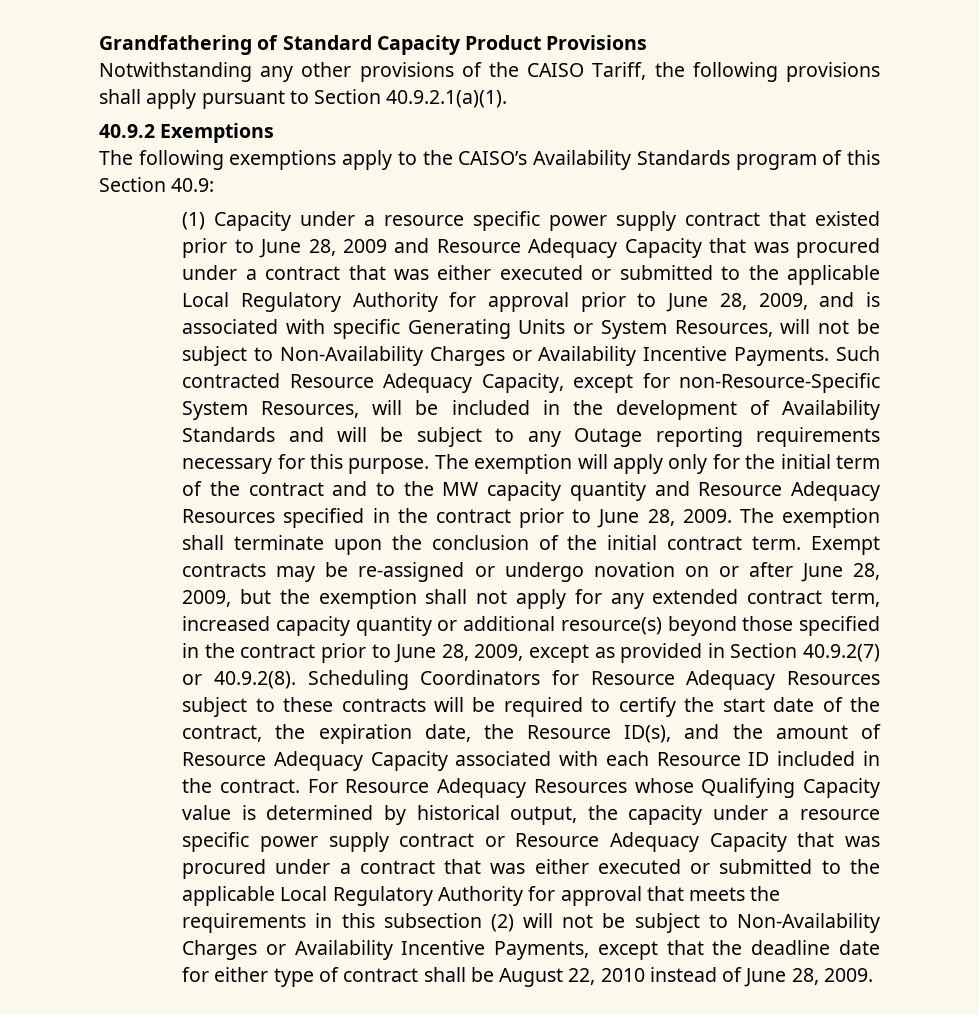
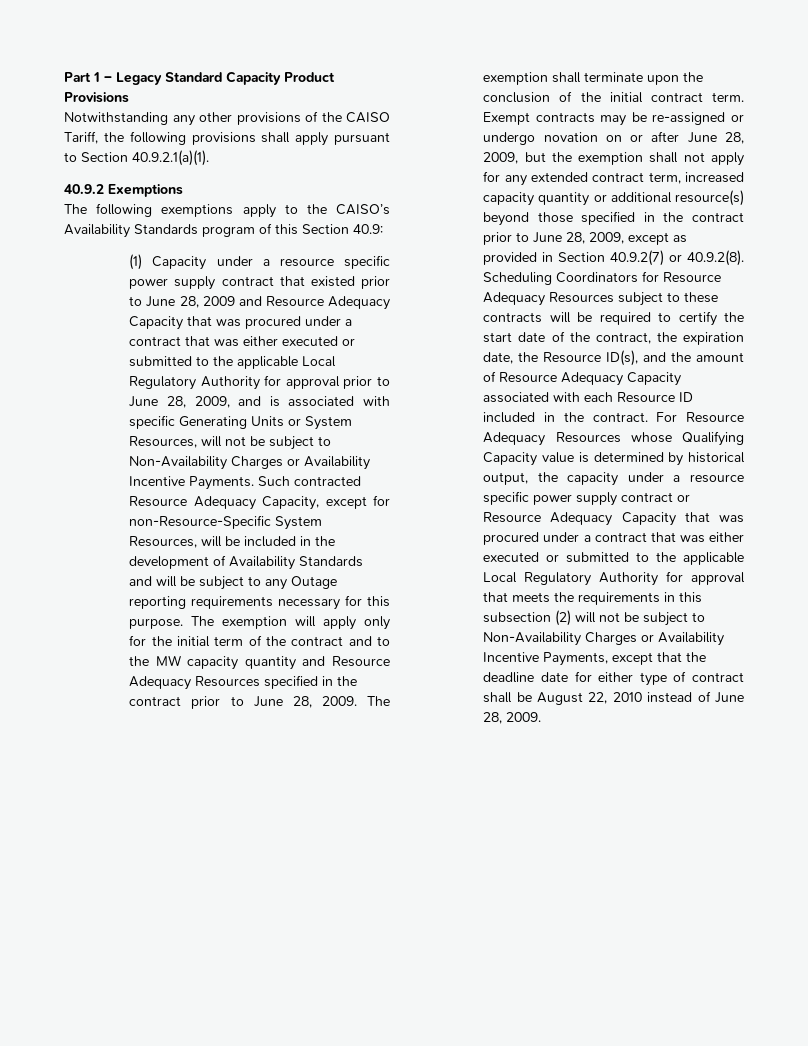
- Grandfathering of Standard Capacity Product Provisions
+ Part 1 – Legacy Standard Capacity Product Provisions

